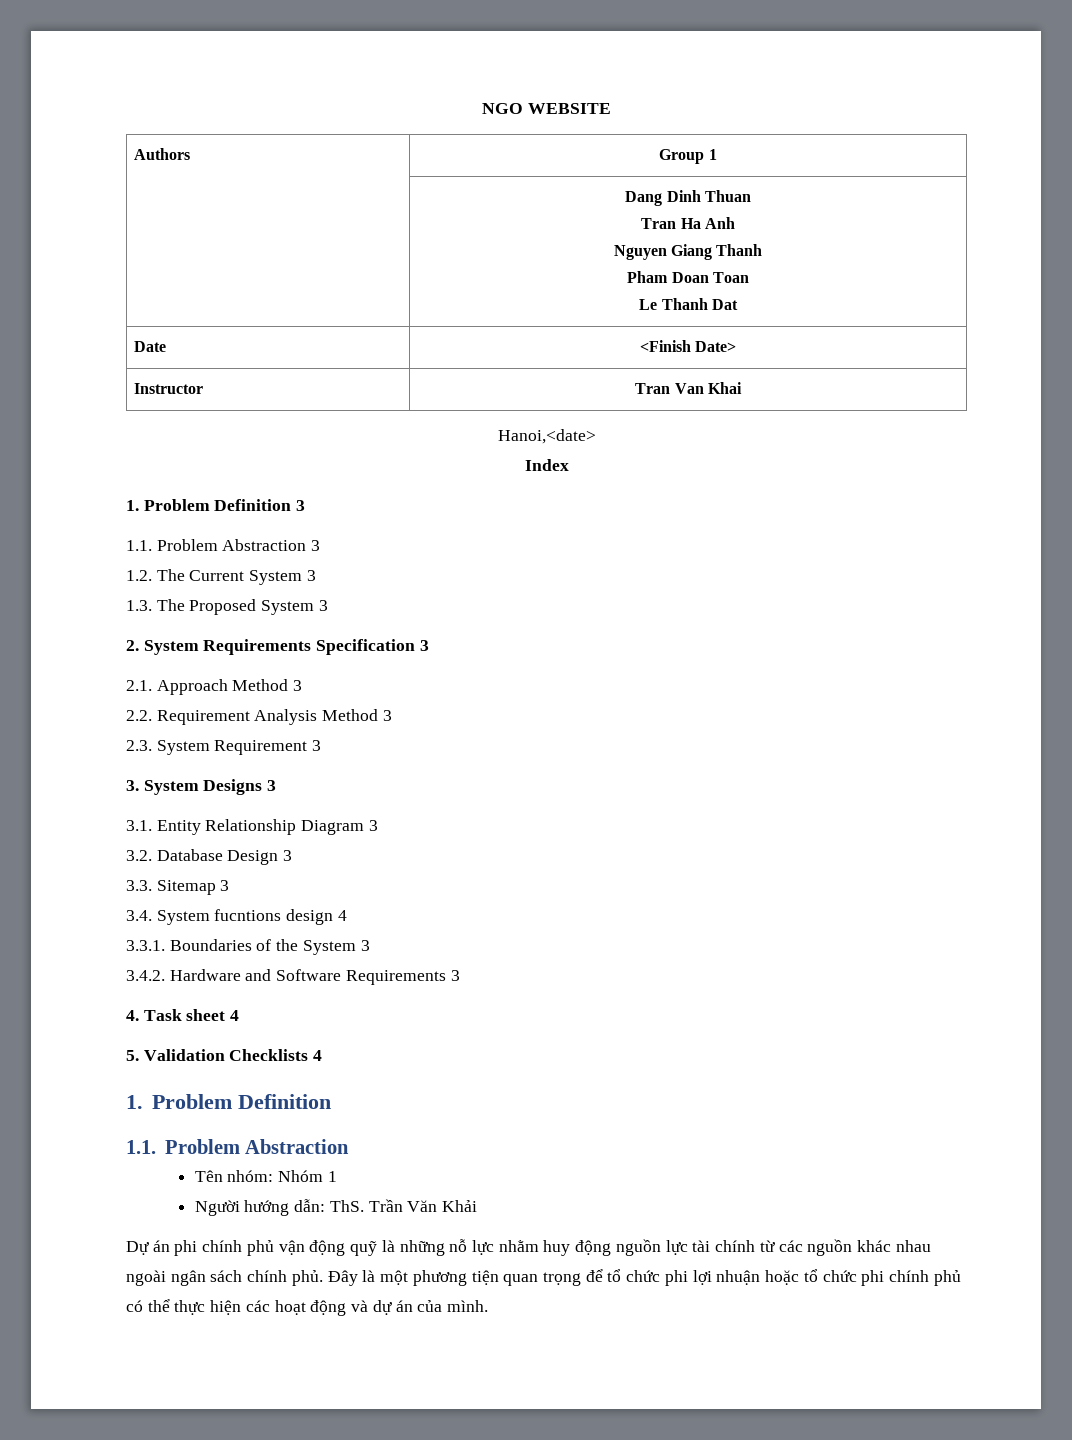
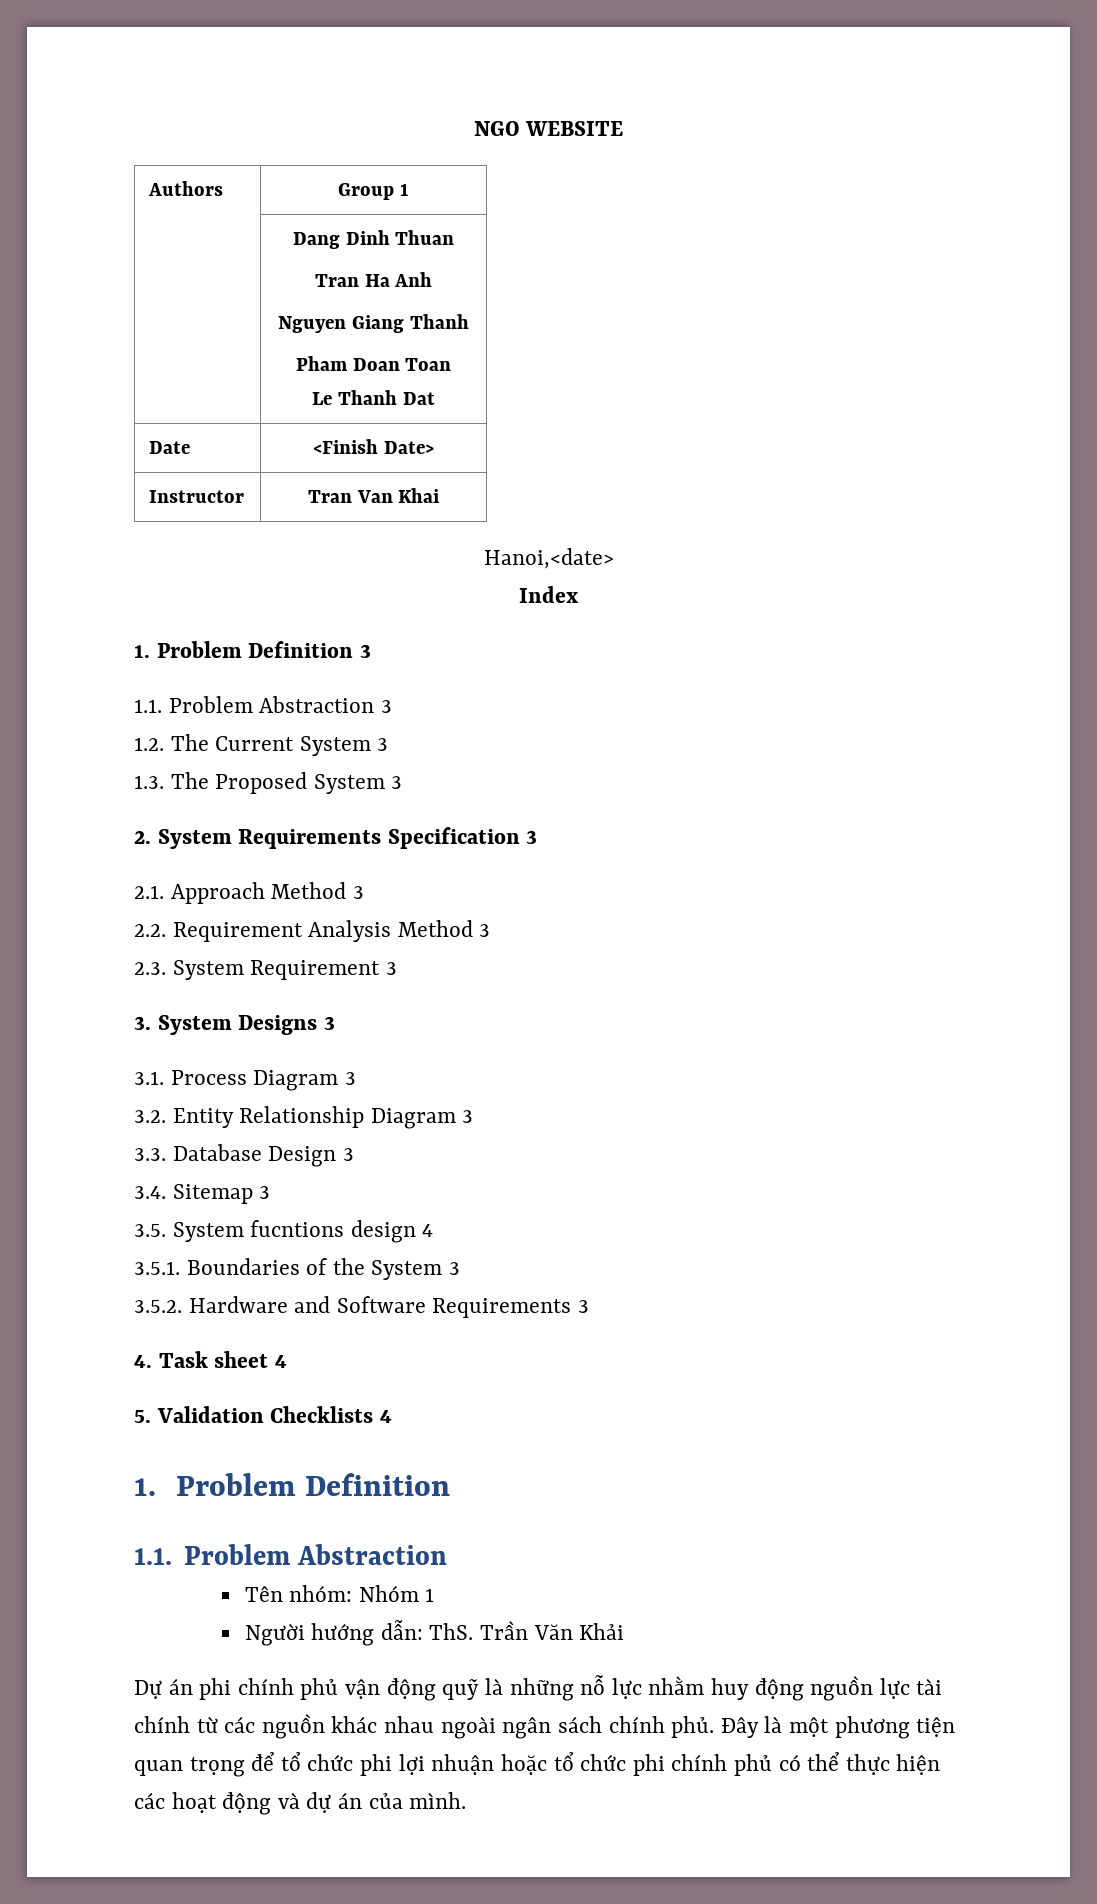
- 3.1. Entity Relationship Diagram 3
+ 3.1. Process Diagram 3
+ 3.2. Entity Relationship Diagram 3
- 3.2. Database Design 3
+ 3.3. Database Design 3
- 3.3. Sitemap 3
+ 3.4. Sitemap 3
- 3.4. System fucntions design 4
+ 3.5. System fucntions design 4
- 3.3.1. Boundaries of the System 3
+ 3.5.1. Boundaries of the System 3
- 3.4.2. Hardware and Software Requirements 3
+ 3.5.2. Hardware and Software Requirements 3

